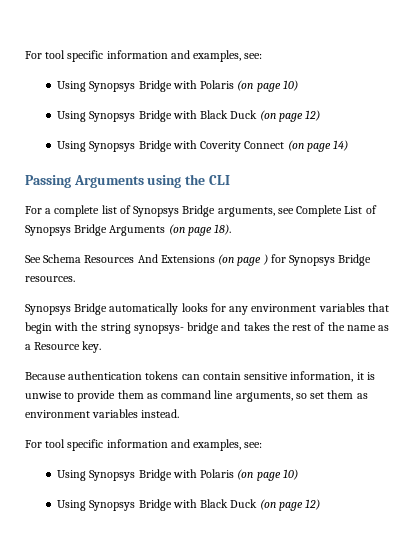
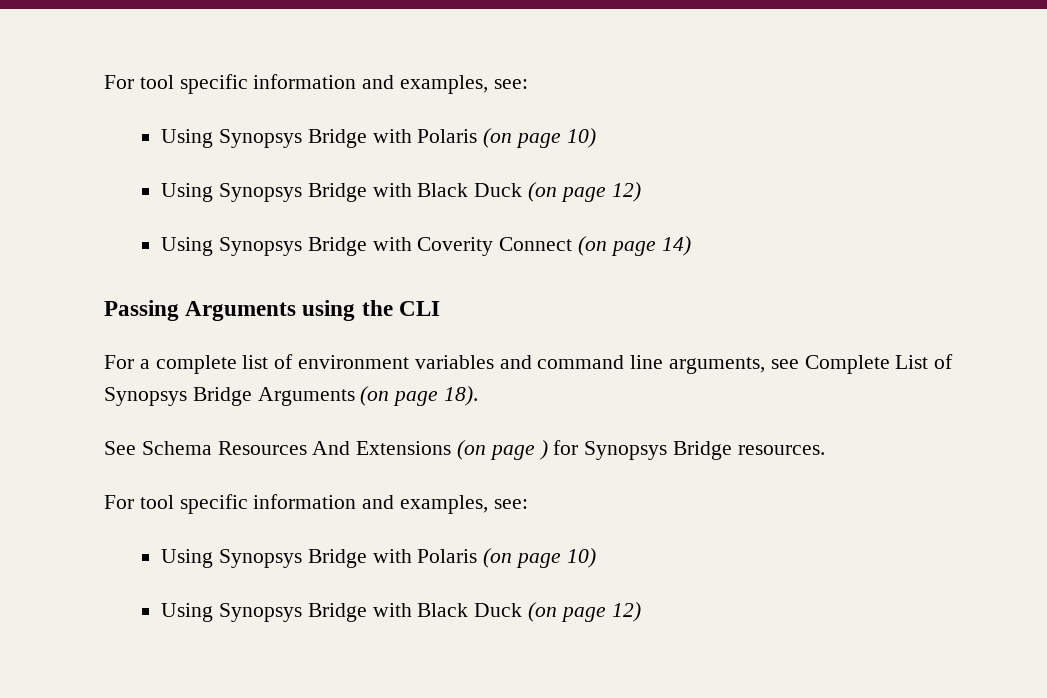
- For a complete list of Synopsys Bridge arguments, see Complete List of Synopsys Bridge Arguments (on page 18).
+ For a complete list of environment variables and command line arguments, see Complete List of Synopsys Bridge Arguments (on page 18).
- Synopsys Bridge automatically looks for any environment variables that begin with the string synopsys- bridge and takes the rest of the name as a Resource key.
- Because authentication tokens can contain sensitive information, it is unwise to provide them as command line arguments, so set them as environment variables instead.

